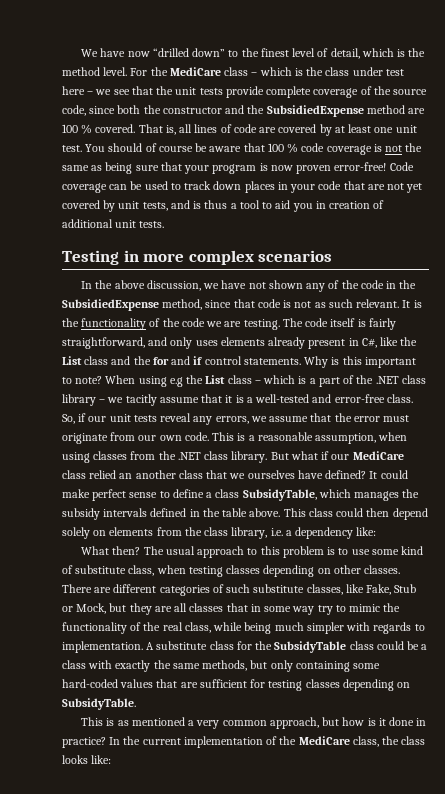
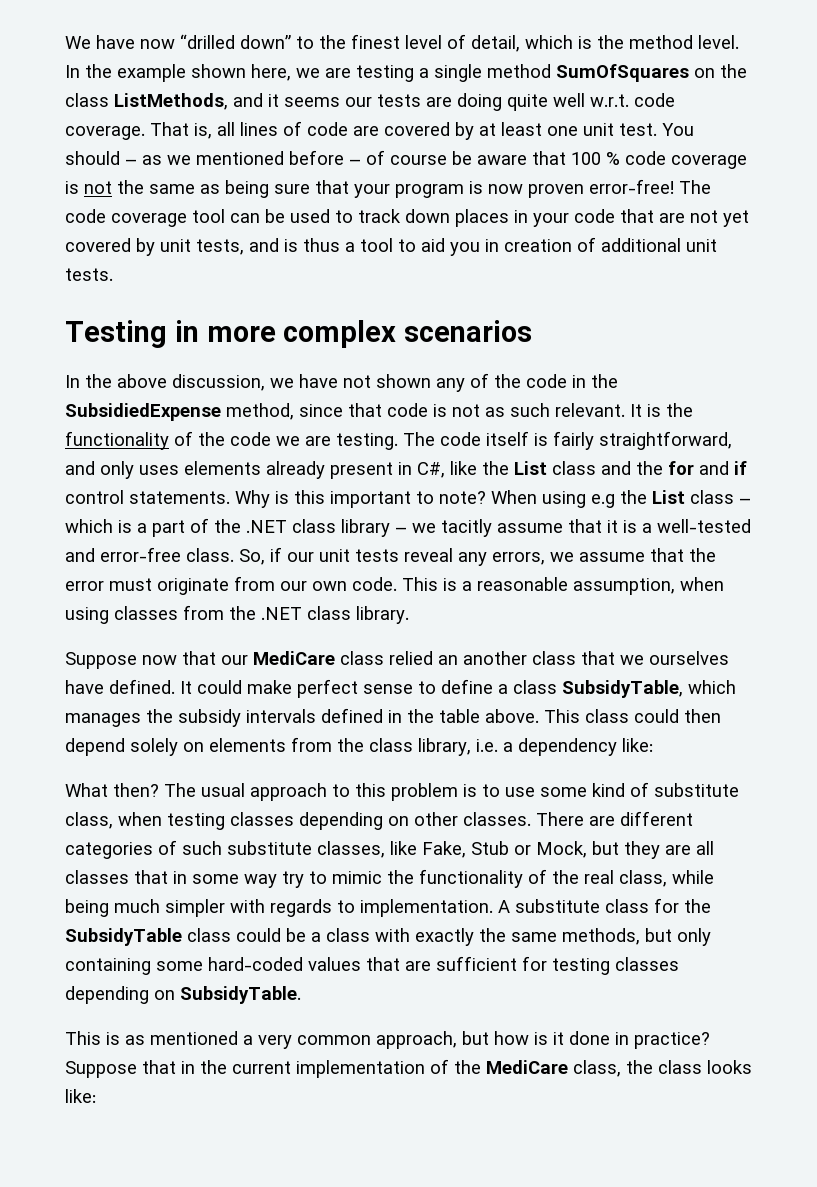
- For the MediCare class – which is the class under test here – we see that the unit tests provide complete coverage of the source code, since both the constructor and the SubsidiedExpense method are 100 % covered.
+ In the example shown here, we are testing a single method SumOfSquares on the class ListMethods, and it seems our tests are doing quite well w.r.t. code coverage.
- You should of course be aware that 100 % code coverage is not the same as being sure that your program is now proven error-free!
+ You should – as we mentioned before – of course be aware that 100 % code coverage is not the same as being sure that your program is now proven error-free!
- Code coverage can be used to track down places in your code that are not yet covered by unit tests, and is thus a tool to aid you in creation of additional unit tests.
+ The code coverage tool can be used to track down places in your code that are not yet covered by unit tests, and is thus a tool to aid you in creation of additional unit tests.
- This is a reasonable assumption, when using classes from the .NET class library. But what if our MediCare class relied an another class that we ourselves have defined?
+ This is a reasonable assumption, when using classes from the .NET class library.
+ Suppose now that our MediCare class relied an another class that we ourselves have defined.
- In the current implementation of the MediCare class, the class looks like:
+ Suppose that in the current implementation of the MediCare class, the class looks like:

